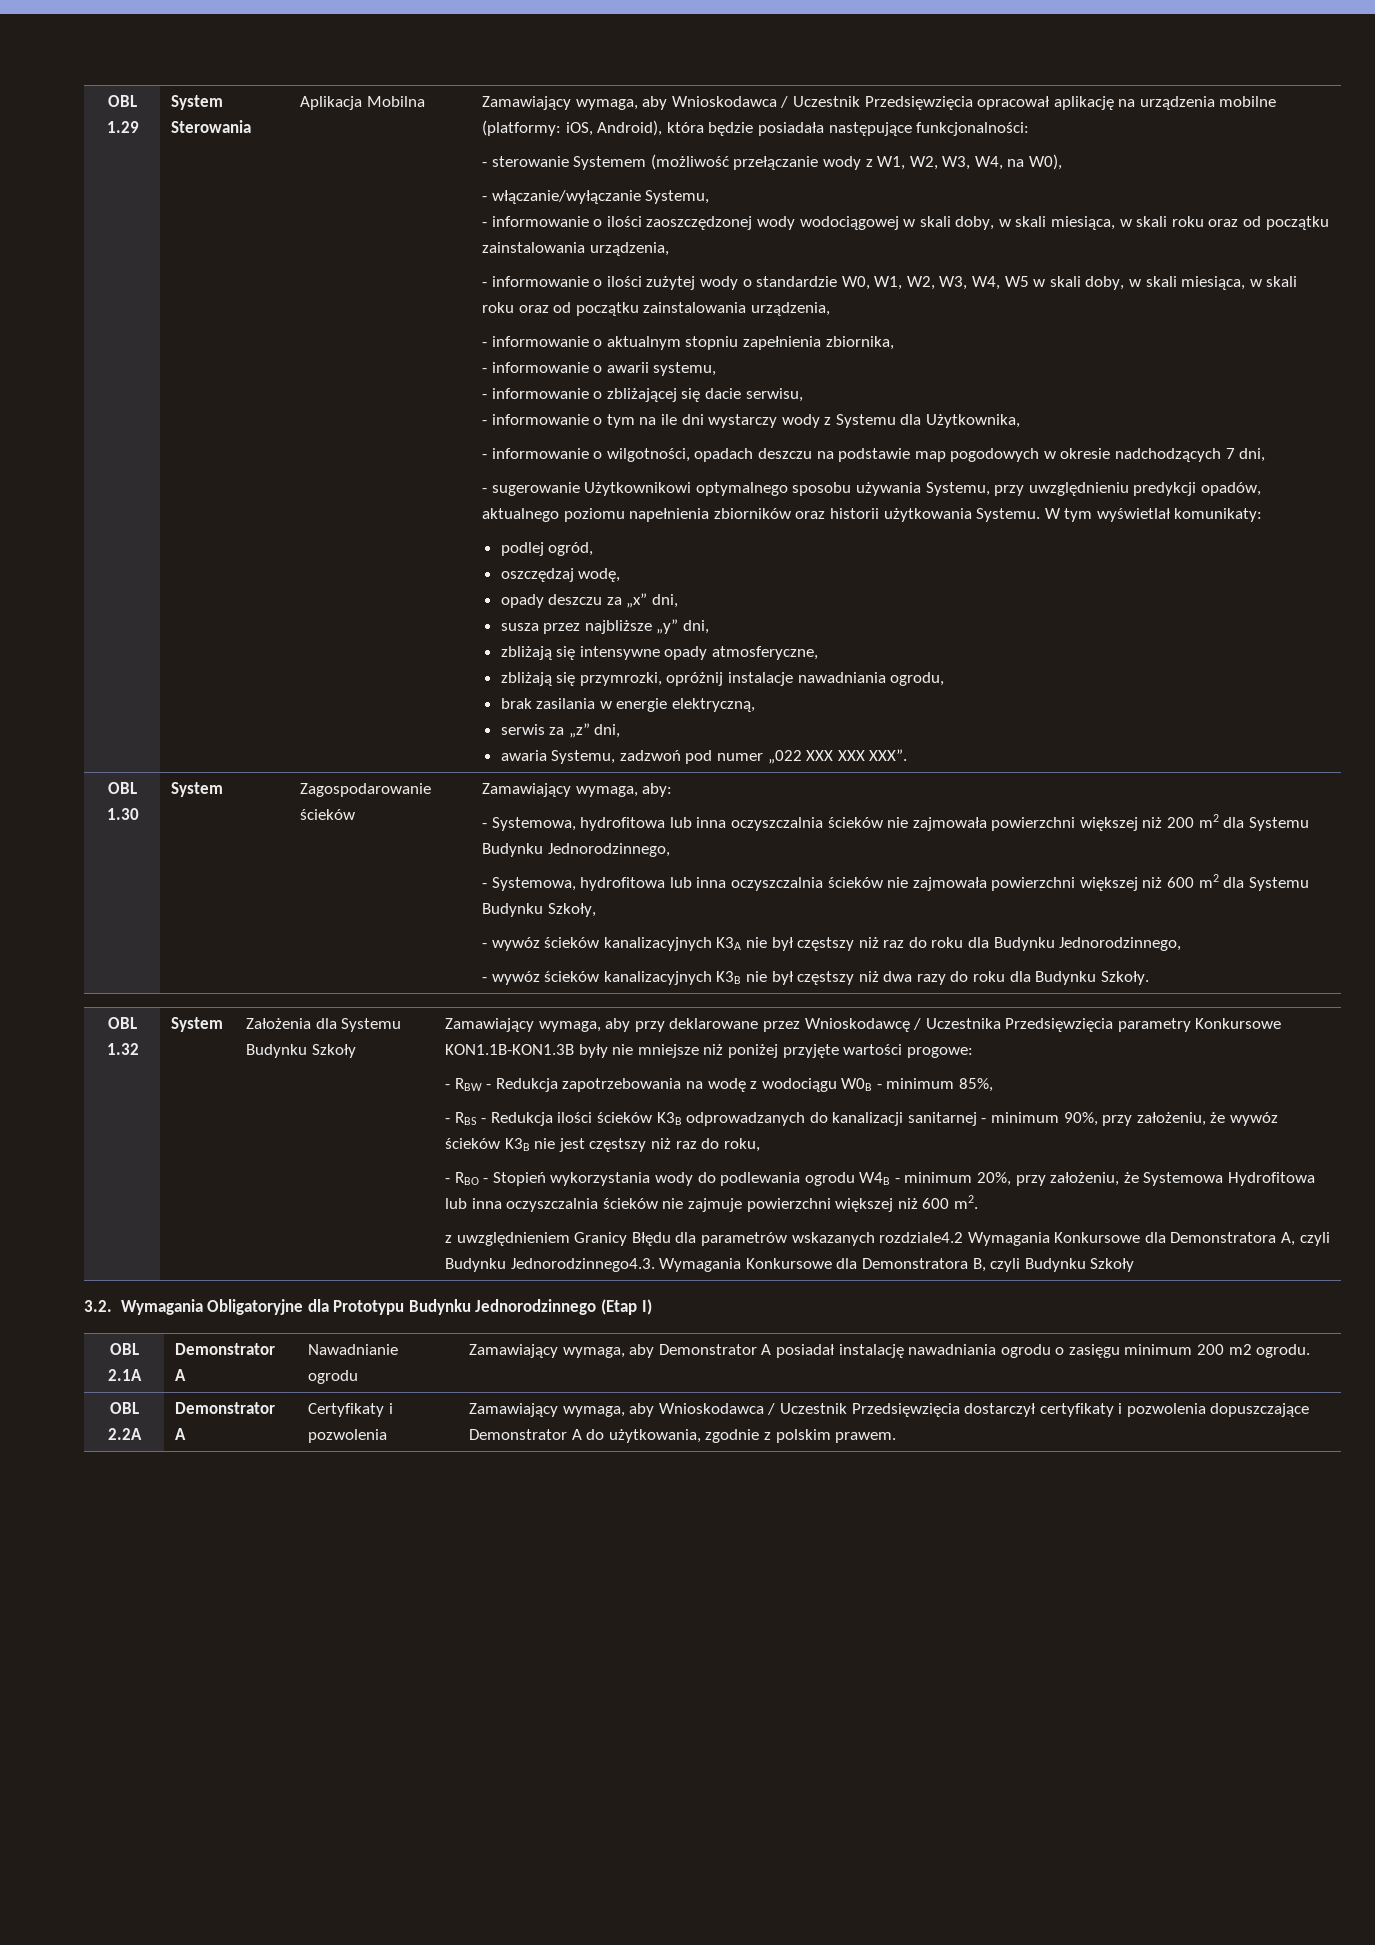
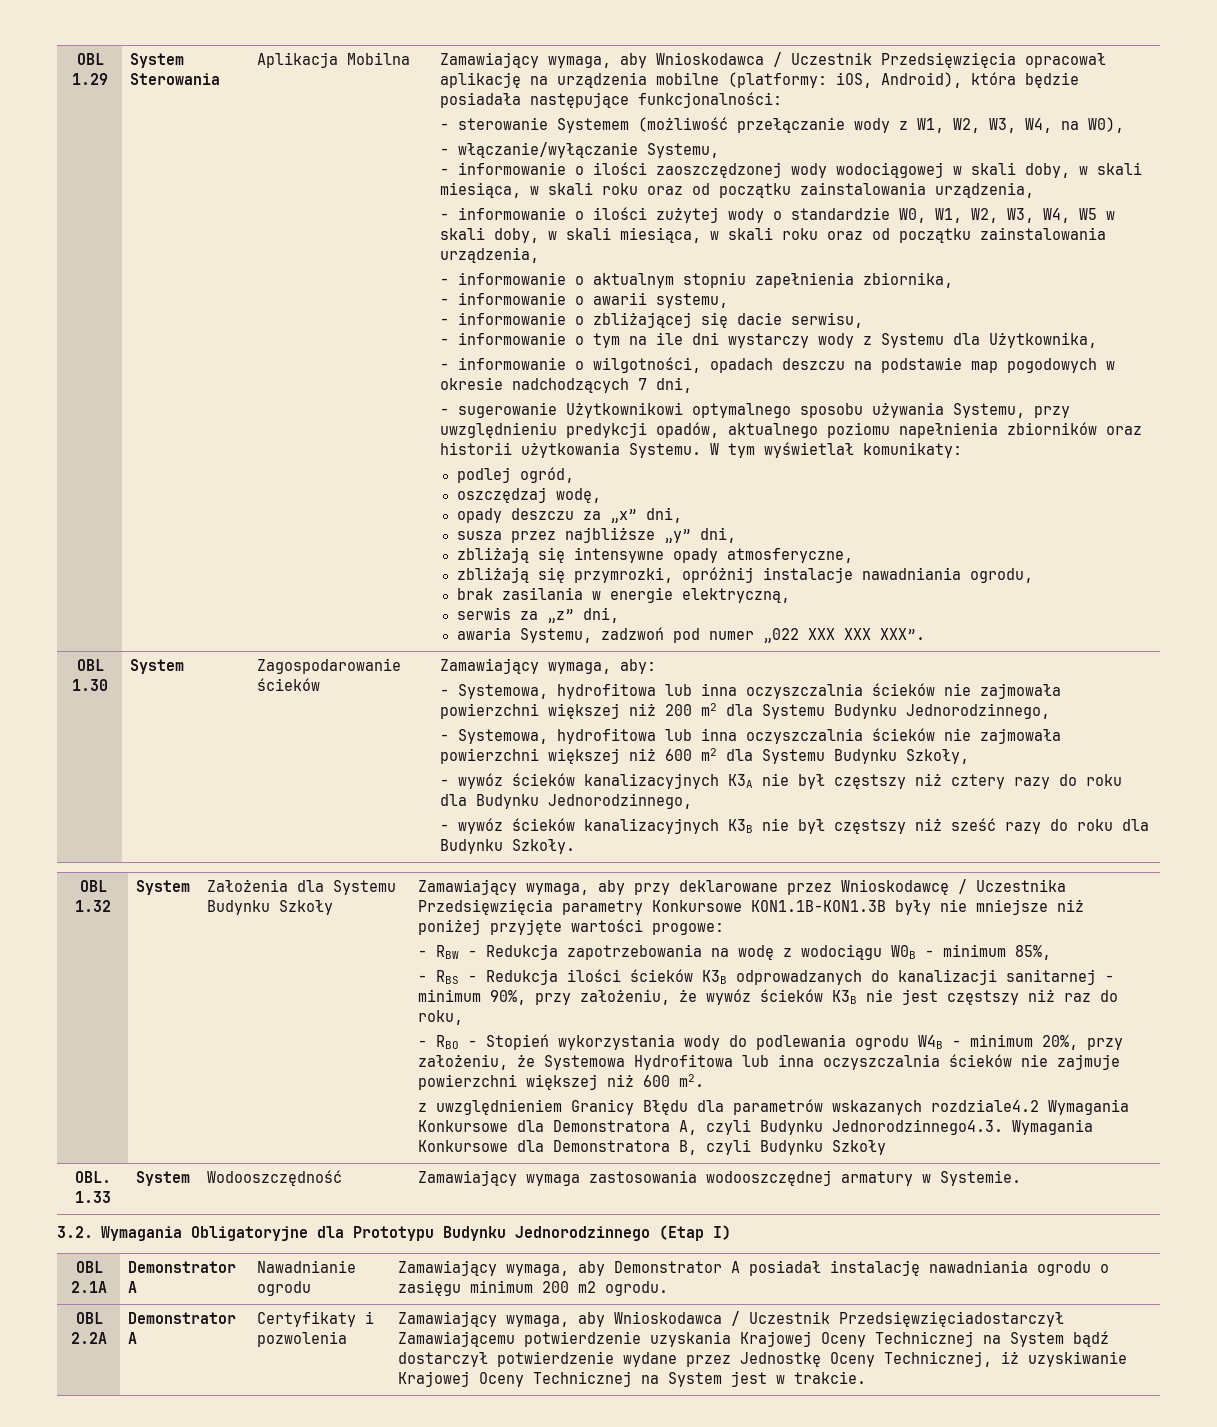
- - wywóz ścieków kanalizacyjnych K3A nie był częstszy niż raz do roku dla Budynku Jednorodzinnego,
+ - wywóz ścieków kanalizacyjnych K3A nie był częstszy niż cztery razy do roku dla Budynku Jednorodzinnego,
- - wywóz ścieków kanalizacyjnych K3B nie był częstszy niż dwa razy do roku dla Budynku Szkoły.
+ - wywóz ścieków kanalizacyjnych K3B nie był częstszy niż sześć razy do roku dla Budynku Szkoły.
+ OBL. 1.33 | System | Wodooszczędność | Zamawiający wymaga zastosowania wodooszczędnej armatury w Systemie.
- OBL 2.2A | Demonstrator A | Certyfikaty i pozwolenia | Zamawiający wymaga, aby Wnioskodawca / Uczestnik Przedsięwzięcia dostarczył certyfikaty i pozwolenia dopuszczające Demonstrator A do użytkowania, zgodnie z polskim prawem.
+ OBL 2.2A | Demonstrator A | Certyfikaty i pozwolenia | Zamawiający wymaga, aby Wnioskodawca / Uczestnik Przedsięwzięciadostarczył Zamawiającemu potwierdzenie uzyskania Krajowej Oceny Technicznej na System bądź dostarczył potwierdzenie wydane przez Jednostkę Oceny Technicznej, iż uzyskiwanie Krajowej Oceny Technicznej na System jest w trakcie.

